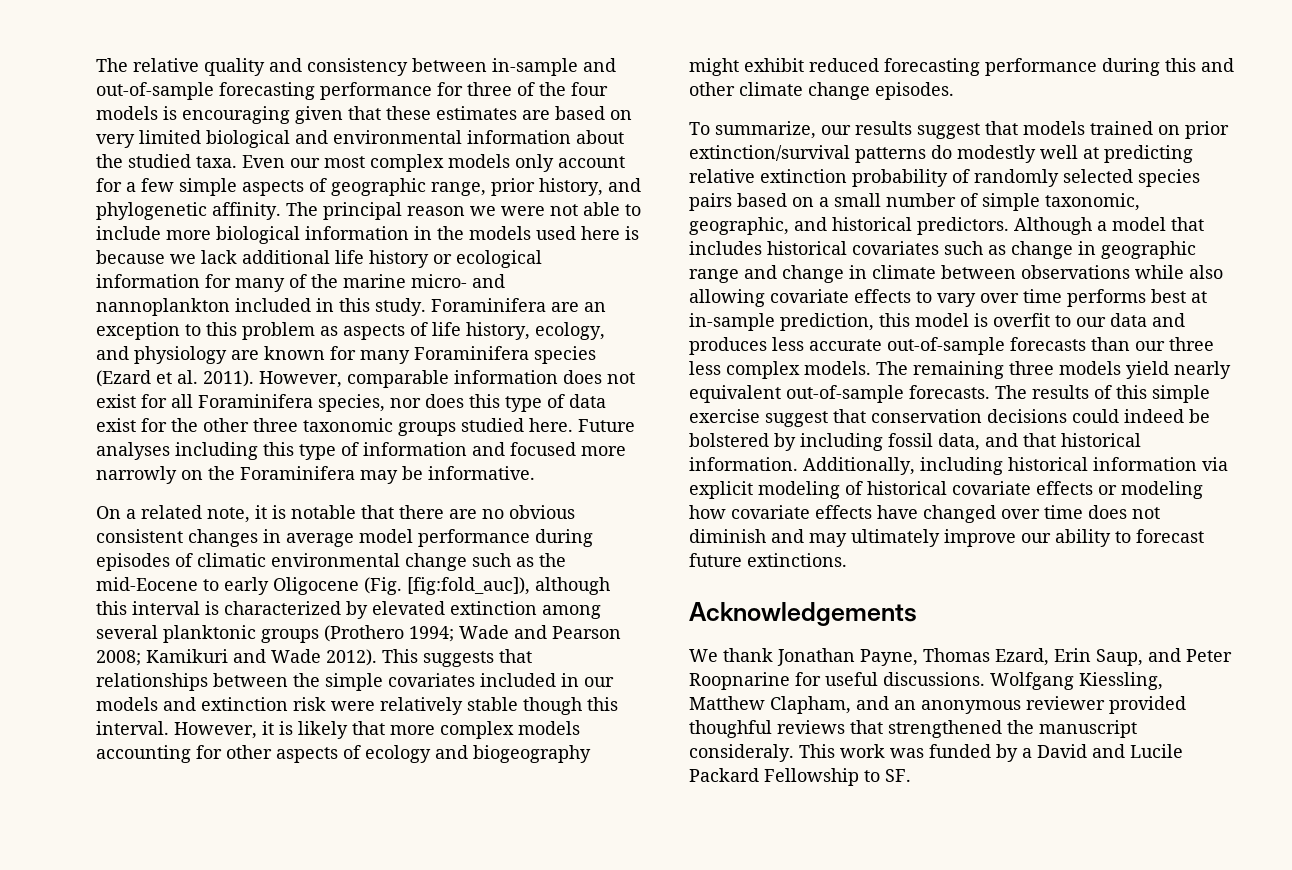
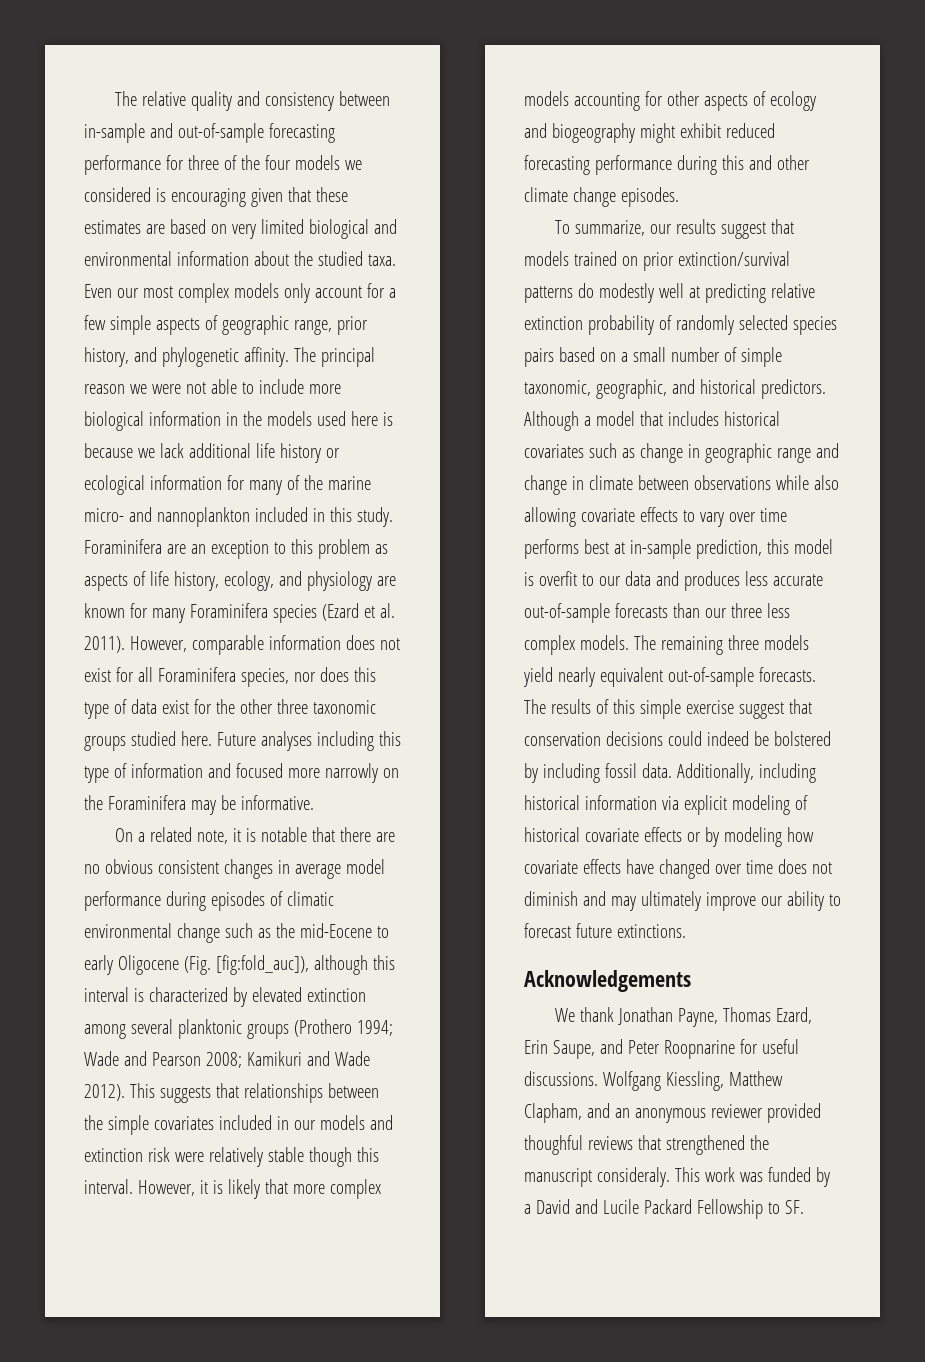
- The relative quality and consistency between in-sample and out-of-sample forecasting performance for three of the four models is encouraging given that these estimates are based on very limited biological and environmental information about the studied taxa.
+ The relative quality and consistency between in-sample and out-of-sample forecasting performance for three of the four models we considered is encouraging given that these estimates are based on very limited biological and environmental information about the studied taxa.
- The results of this simple exercise suggest that conservation decisions could indeed be bolstered by including fossil data, and that historical information.
+ The results of this simple exercise suggest that conservation decisions could indeed be bolstered by including fossil data.
- Additionally, including historical information via explicit modeling of historical covariate effects or modeling how covariate effects have changed over time does not diminish and may ultimately improve our ability to forecast future extinctions.
+ Additionally, including historical information via explicit modeling of historical covariate effects or by modeling how covariate effects have changed over time does not diminish and may ultimately improve our ability to forecast future extinctions.
- We thank Jonathan Payne, Thomas Ezard, Erin Saup, and Peter Roopnarine for useful discussions.
+ We thank Jonathan Payne, Thomas Ezard, Erin Saupe, and Peter Roopnarine for useful discussions.

